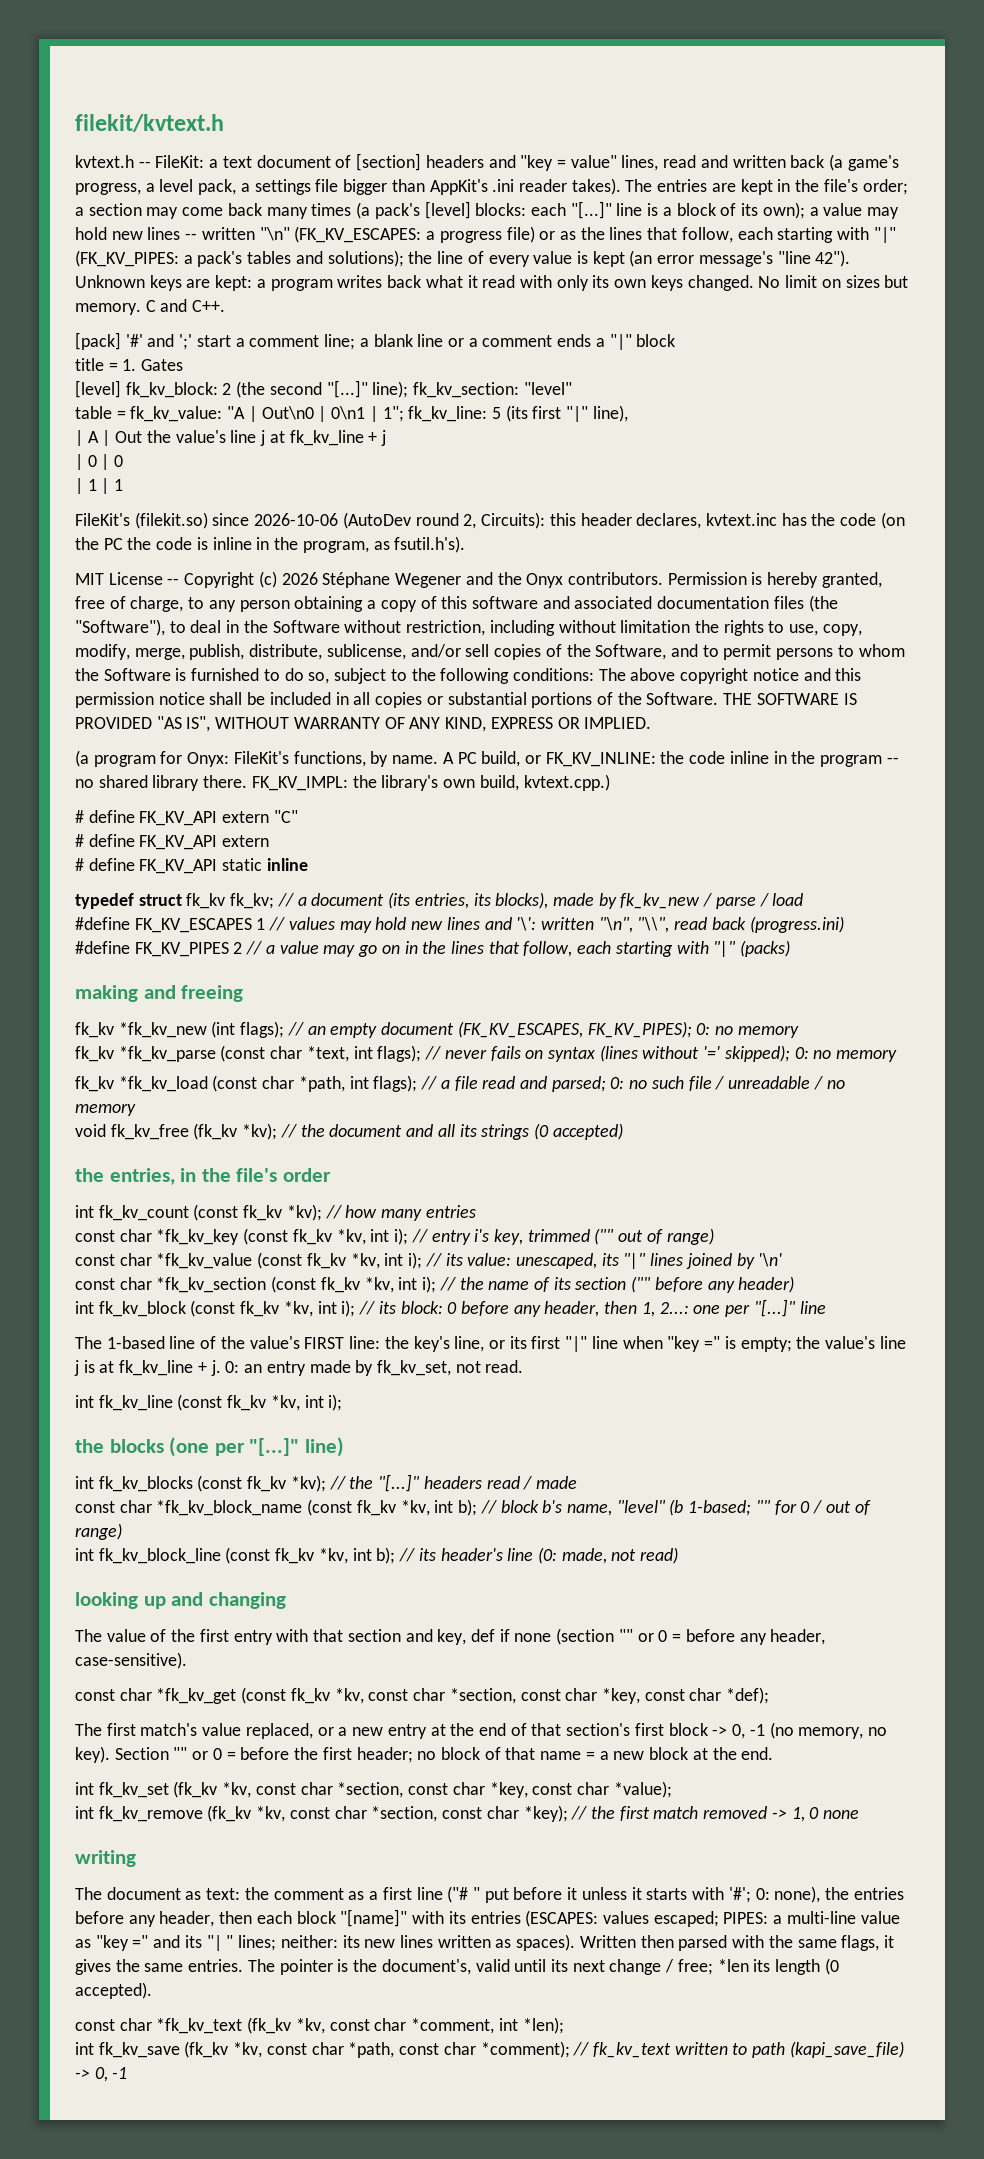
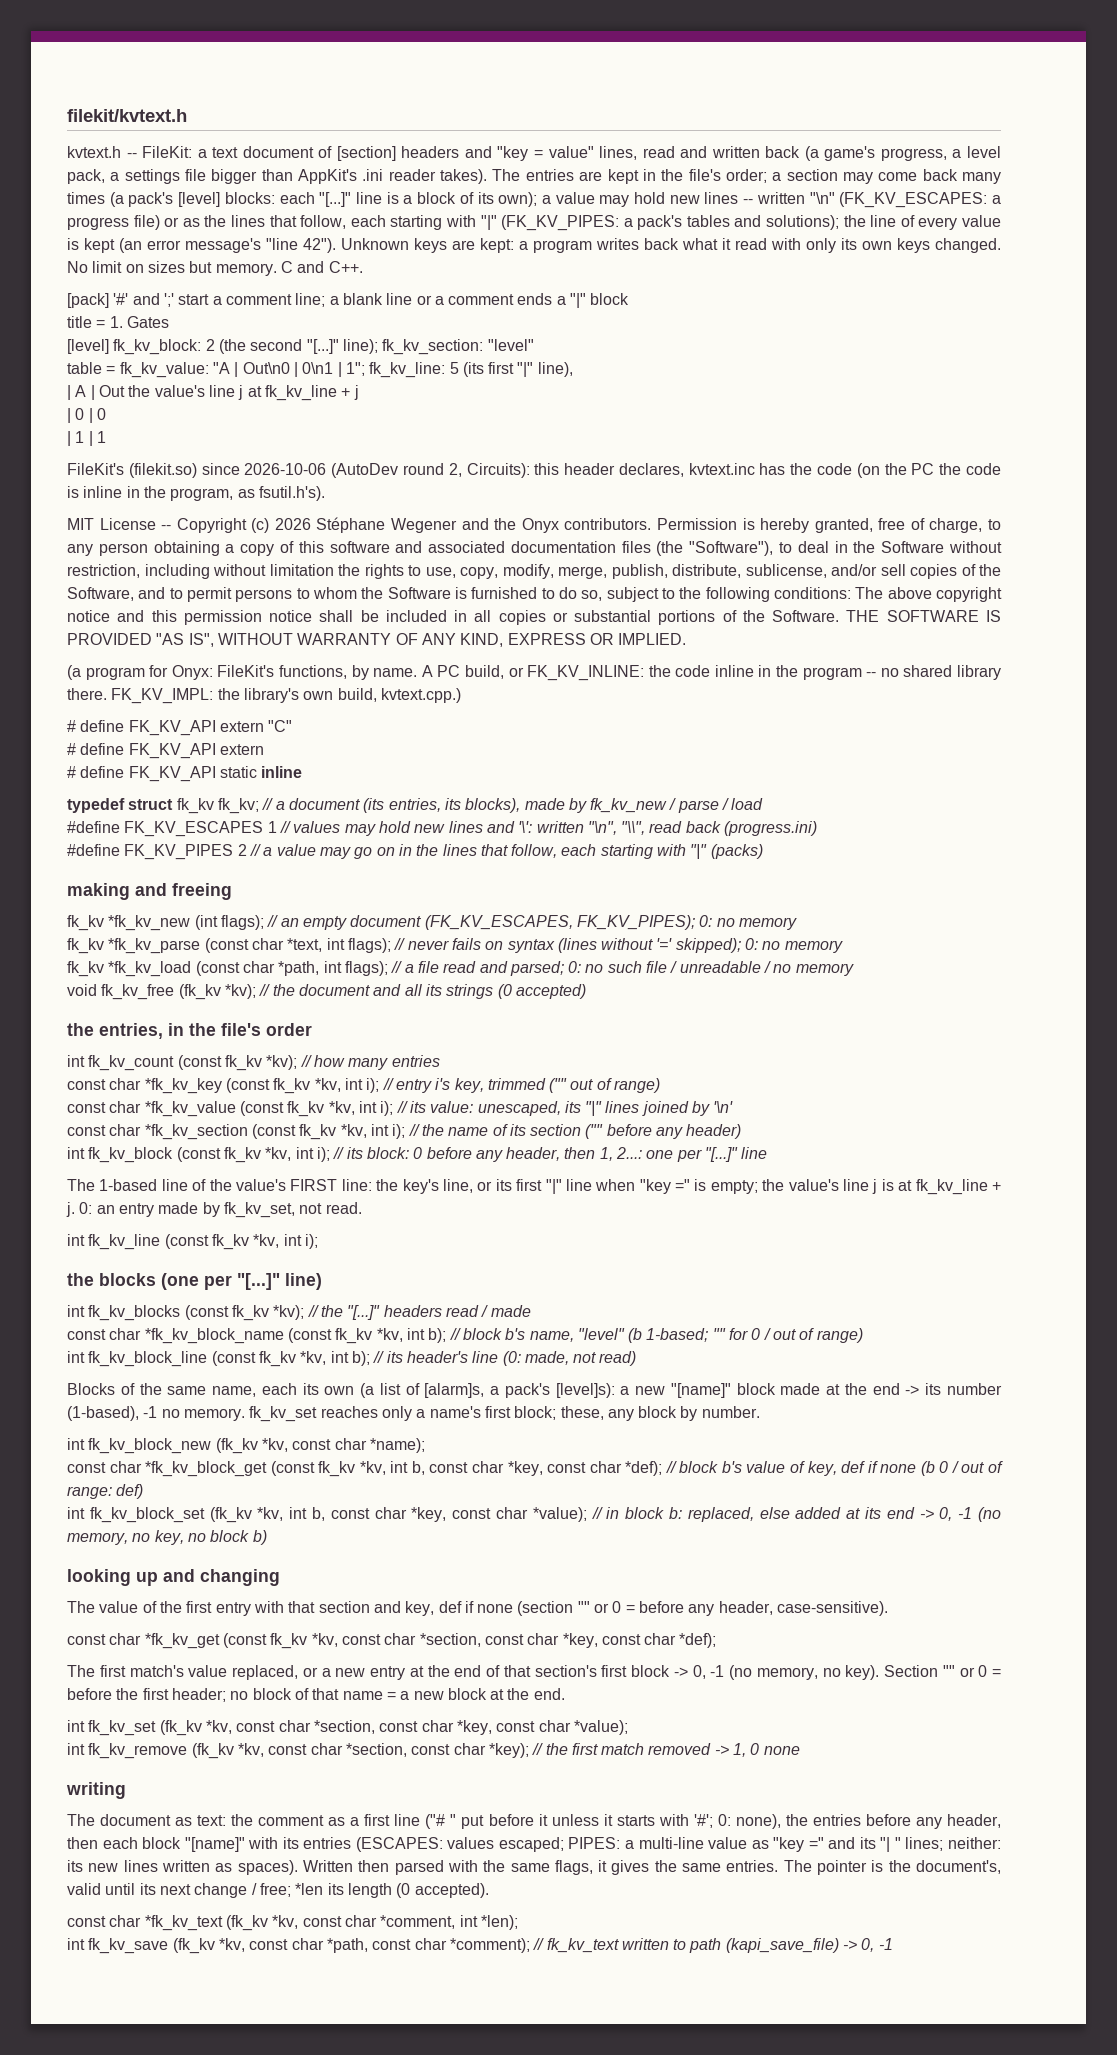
+ Blocks of the same name, each its own (a list of [alarm]s, a pack's [level]s): a new "[name]" block made at the end -> its number (1-based), -1 no memory. fk_kv_set reaches only a name's first block; these, any block by number.
+ int fk_kv_block_new (fk_kv *kv, const char *name);
+ const char *fk_kv_block_get (const fk_kv *kv, int b, const char *key, const char *def); // block b's value of key, def if none (b 0 / out of range: def)
+ int fk_kv_block_set (fk_kv *kv, int b, const char *key, const char *value); // in block b: replaced, else added at its end -> 0, -1 (no memory, no key, no block b)

